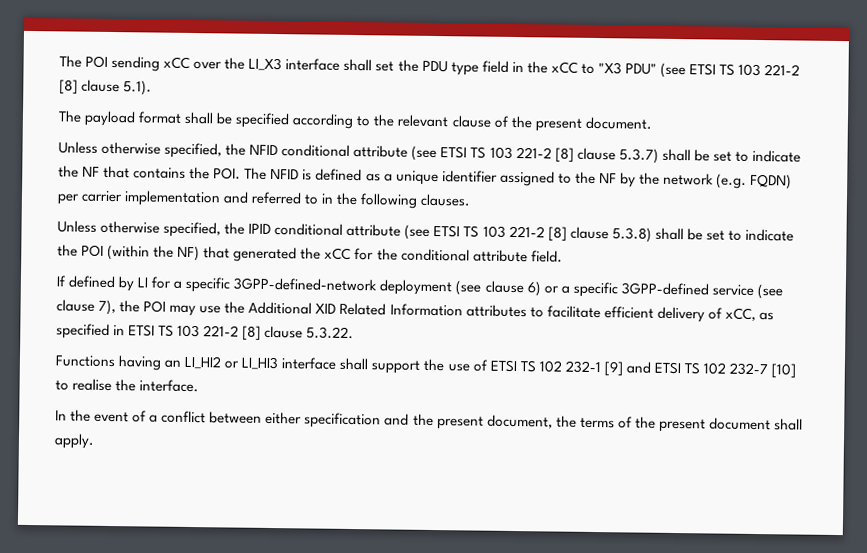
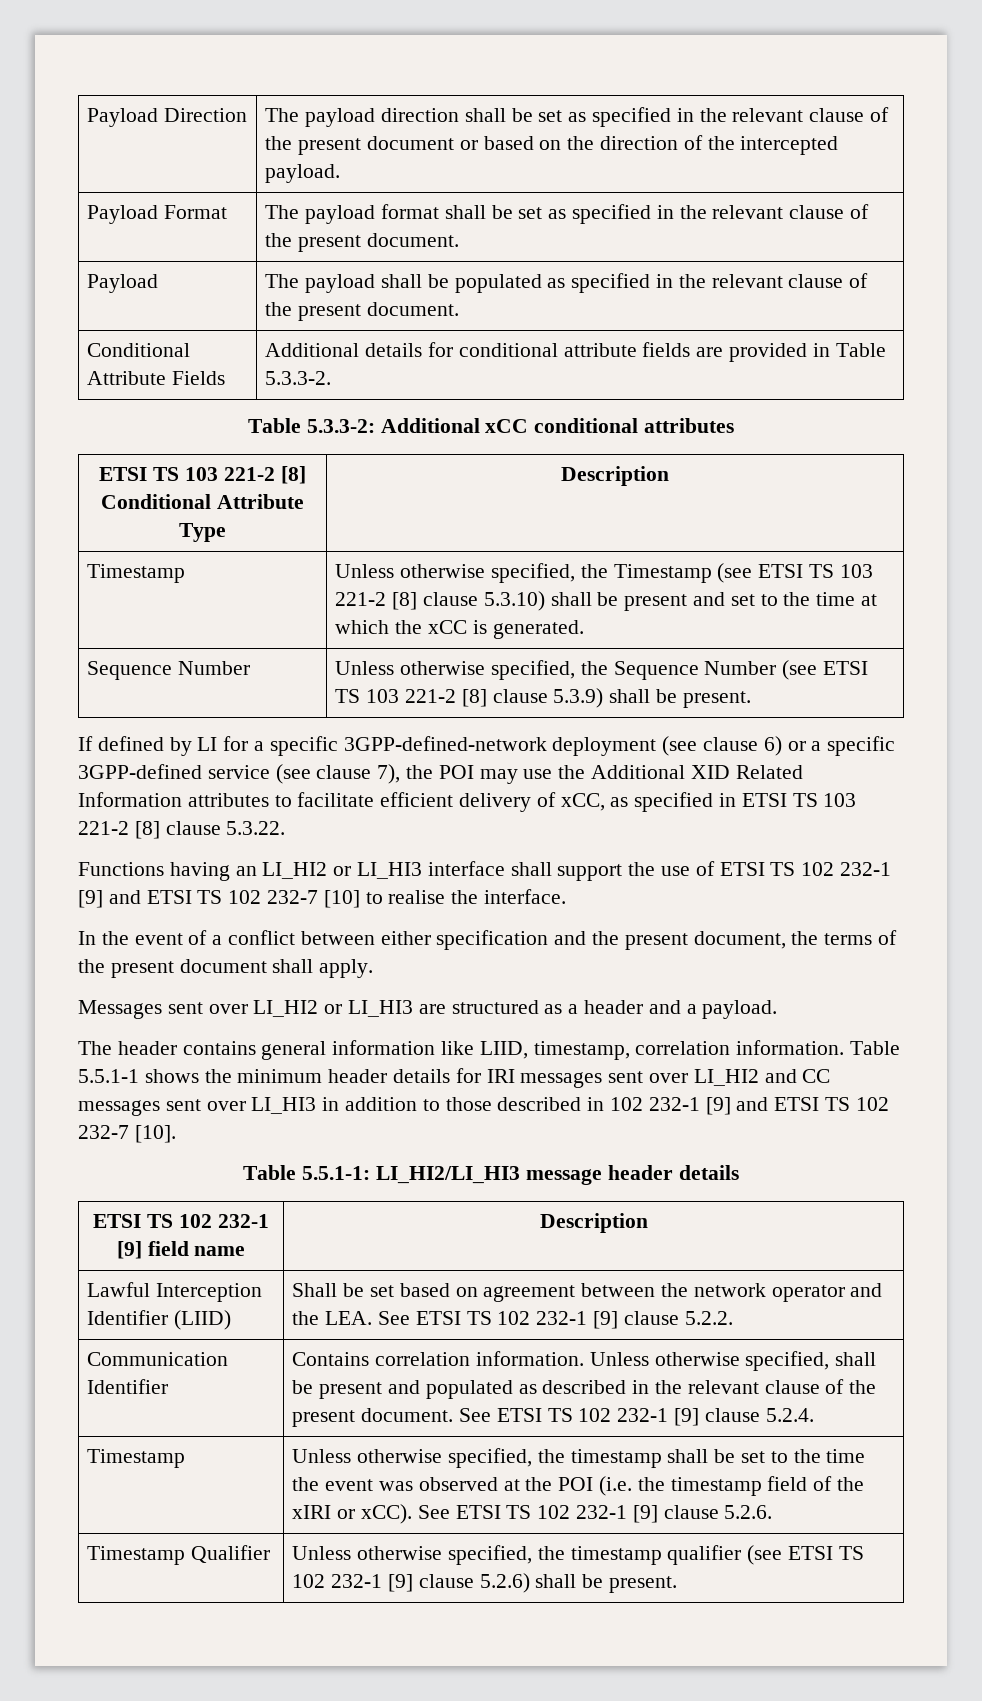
- The POI sending xCC over the LI_X3 interface shall set the PDU type field in the xCC to "X3 PDU" (see ETSI TS 103 221-2 [8] clause 5.1).
- The payload format shall be specified according to the relevant clause of the present document.
- Unless otherwise specified, the NFID conditional attribute (see ETSI TS 103 221-2 [8] clause 5.3.7) shall be set to indicate the NF that contains the POI. The NFID is defined as a unique identifier assigned to the NF by the network (e.g. FQDN) per carrier implementation and referred to in the following clauses.
- Unless otherwise specified, the IPID conditional attribute (see ETSI TS 103 221-2 [8] clause 5.3.8) shall be set to indicate the POI (within the NF) that generated the xCC for the conditional attribute field.
+ Payload Direction | The payload direction shall be set as specified in the relevant clause of the present document or based on the direction of the intercepted payload.
+ Payload Format | The payload format shall be set as specified in the relevant clause of the present document.
+ Payload | The payload shall be populated as specified in the relevant clause of the present document.
+ Conditional Attribute Fields | Additional details for conditional attribute fields are provided in Table 5.3.3-2.
+ Table 5.3.3-2: Additional xCC conditional attributes
+ ETSI TS 103 221-2 [8] Conditional Attribute Type | Description
+ Timestamp | Unless otherwise specified, the Timestamp (see ETSI TS 103 221-2 [8] clause 5.3.10) shall be present and set to the time at which the xCC is generated.
+ Sequence Number | Unless otherwise specified, the Sequence Number (see ETSI TS 103 221-2 [8] clause 5.3.9) shall be present.
+ Messages sent over LI_HI2 or LI_HI3 are structured as a header and a payload.
+ The header contains general information like LIID, timestamp, correlation information. Table 5.5.1-1 shows the minimum header details for IRI messages sent over LI_HI2 and CC messages sent over LI_HI3 in addition to those described in 102 232-1 [9] and ETSI TS 102 232-7 [10].
+ Table 5.5.1-1: LI_HI2/LI_HI3 message header details
+ ETSI TS 102 232-1 [9] field name | Description
+ Lawful Interception Identifier (LIID) | Shall be set based on agreement between the network operator and the LEA. See ETSI TS 102 232-1 [9] clause 5.2.2.
+ Communication Identifier | Contains correlation information. Unless otherwise specified, shall be present and populated as described in the relevant clause of the present document. See ETSI TS 102 232-1 [9] clause 5.2.4.
+ Timestamp | Unless otherwise specified, the timestamp shall be set to the time the event was observed at the POI (i.e. the timestamp field of the xIRI or xCC). See ETSI TS 102 232-1 [9] clause 5.2.6.
+ Timestamp Qualifier | Unless otherwise specified, the timestamp qualifier (see ETSI TS 102 232-1 [9] clause 5.2.6) shall be present.

